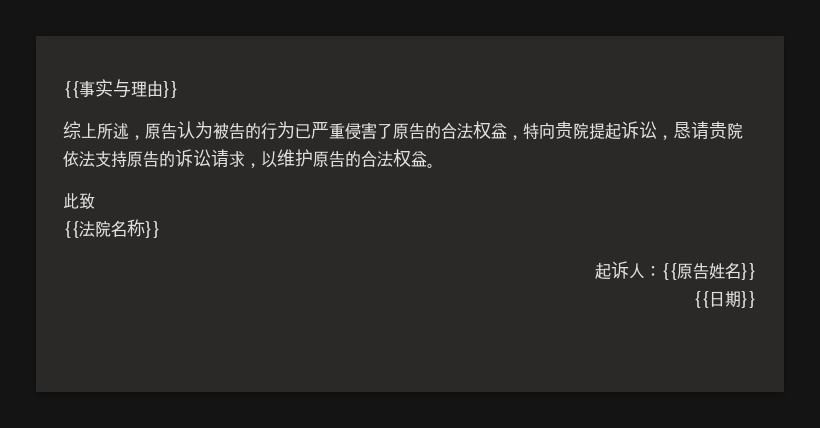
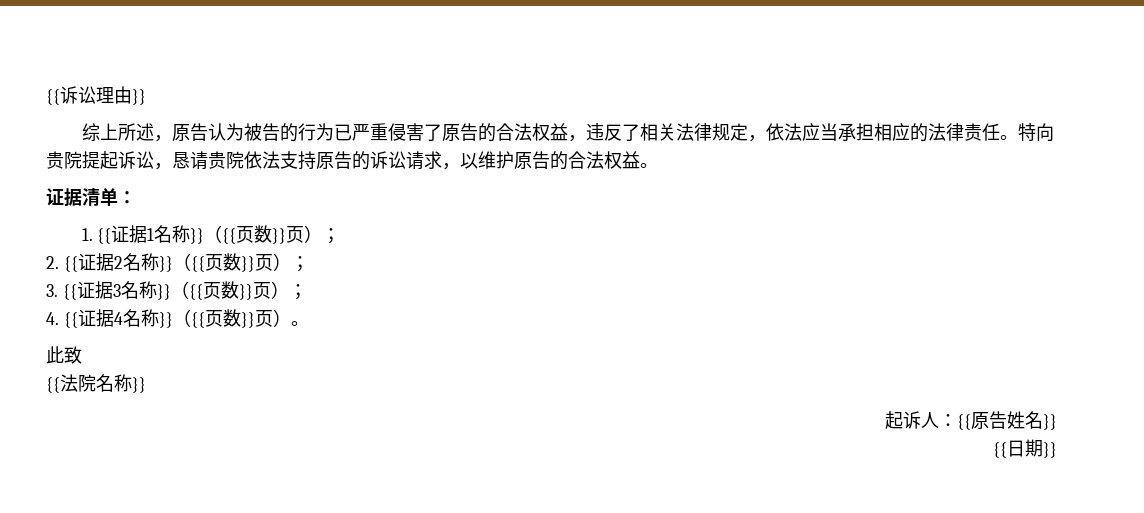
- {{事实与理由}}
+ {{诉讼理由}}
- 综上所述，原告认为被告的行为已严重侵害了原告的合法权益，特向贵院提起诉讼，恳请贵院依法支持原告的诉讼请求，以维护原告的合法权益。
+ 综上所述，原告认为被告的行为已严重侵害了原告的合法权益，违反了相关法律规定，依法应当承担相应的法律责任。特向贵院提起诉讼，恳请贵院依法支持原告的诉讼请求，以维护原告的合法权益。
+ 证据清单：
+ 1. {{证据1名称}}（{{页数}}页）；
+ 2. {{证据2名称}}（{{页数}}页）；
+ 3. {{证据3名称}}（{{页数}}页）；
+ 4. {{证据4名称}}（{{页数}}页）。

